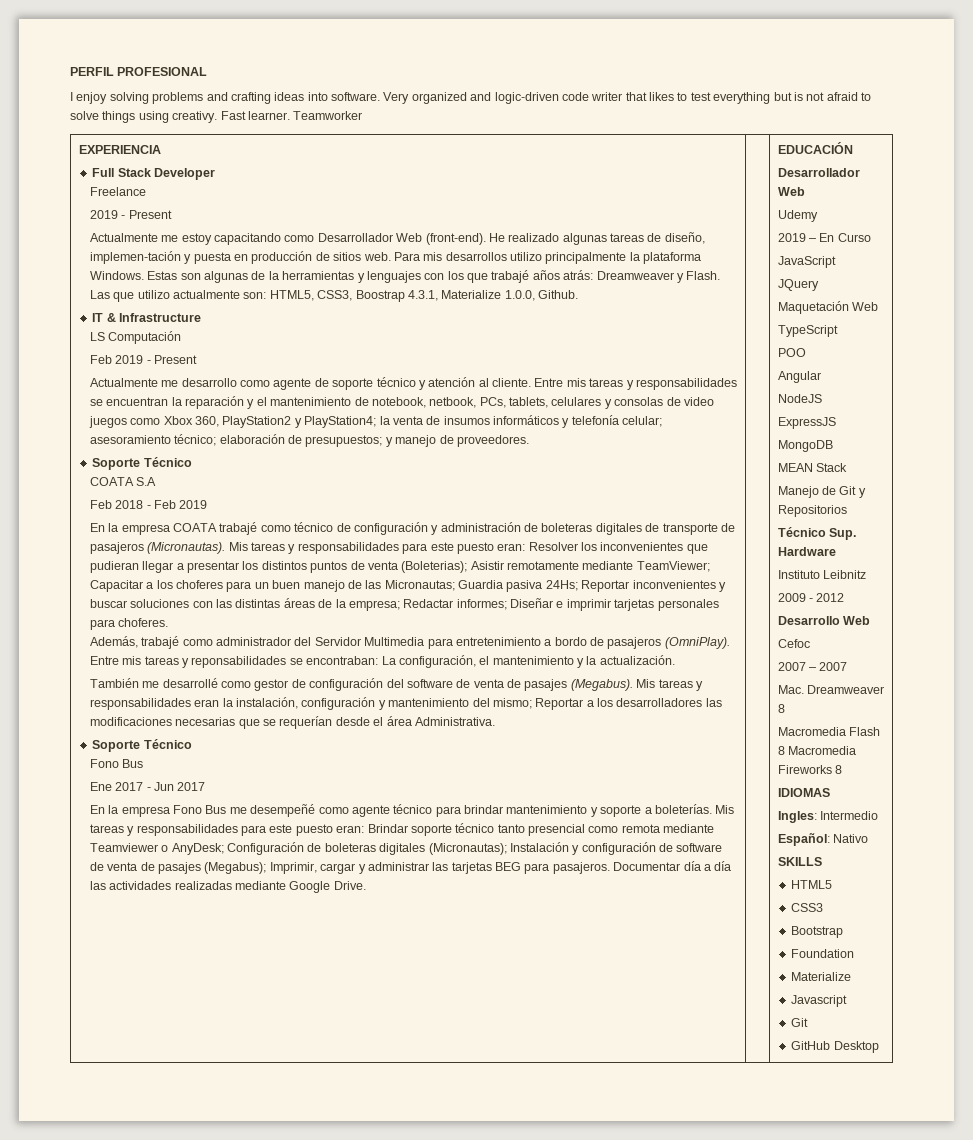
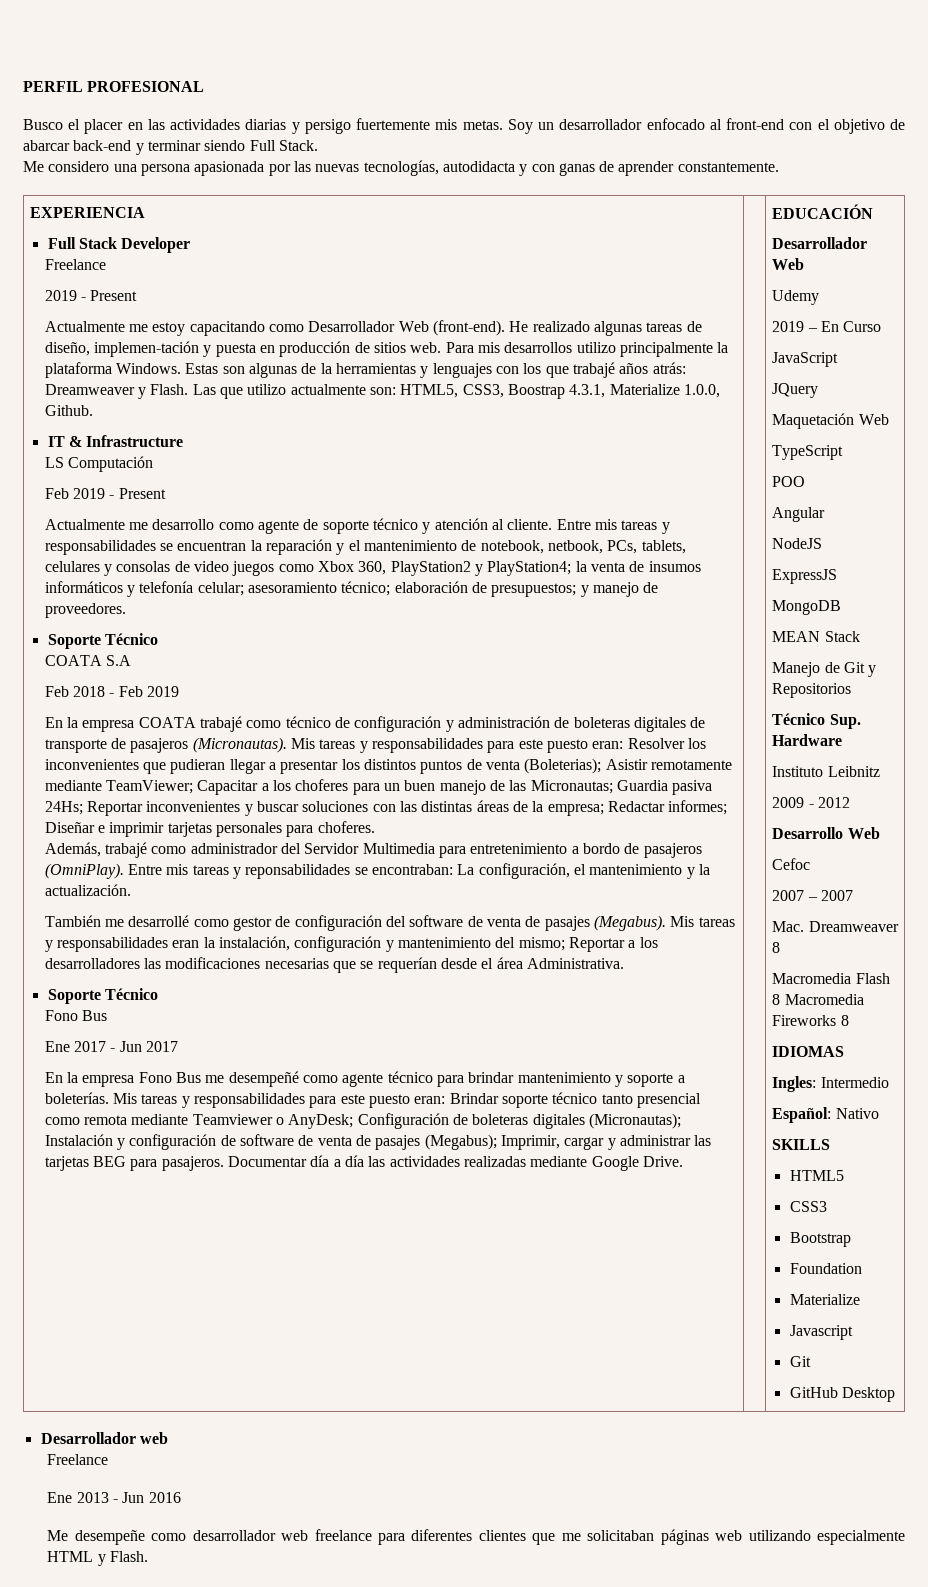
- I enjoy solving problems and crafting ideas into software. Very organized and logic-driven code writer that likes to test everything but is not afraid to solve things using creativy. Fast learner. Teamworker
+ Busco el placer en las actividades diarias y persigo fuertemente mis metas. Soy un desarrollador enfocado al front-end con el objetivo de abarcar back-end y terminar siendo Full Stack.
+ Me considero una persona apasionada por las nuevas tecnologías, autodidacta y con ganas de aprender constantemente.
+ Desarrollador web
+ Freelance
+ Ene 2013 - Jun 2016
+ Me desempeñe como desarrollador web freelance para diferentes clientes que me solicitaban páginas web utilizando especialmente HTML y Flash.

